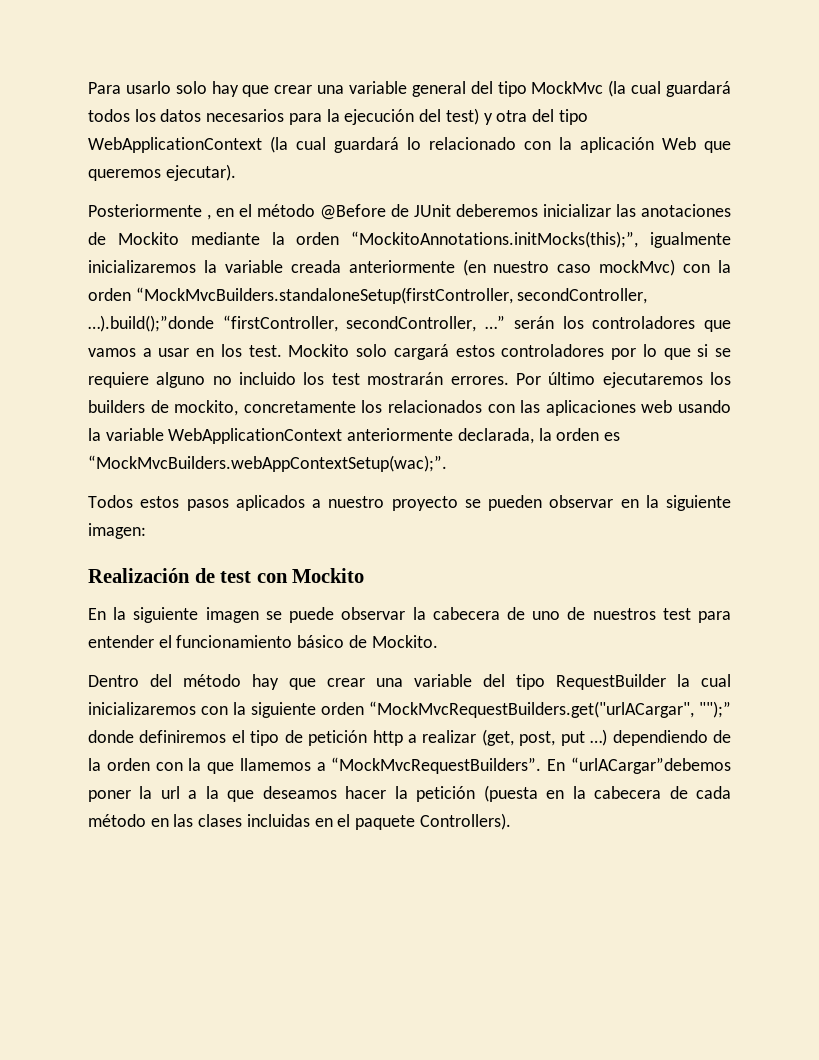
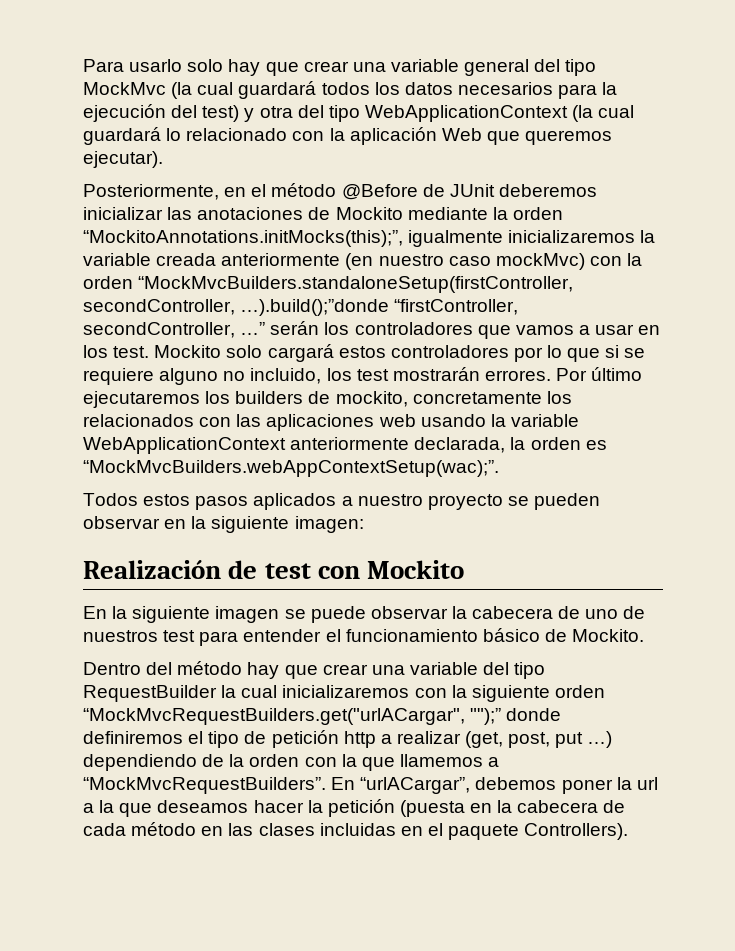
- Posteriormente , en el método @Before de JUnit deberemos inicializar las anotaciones de Mockito mediante la orden “MockitoAnnotations.initMocks(this);”, igualmente inicializaremos la variable creada anteriormente (en nuestro caso mockMvc) con la orden “MockMvcBuilders.standaloneSetup(firstController, secondController, …).build();”donde “firstController, secondController, …” serán los controladores que vamos a usar en los test.
+ Posteriormente, en el método @Before de JUnit deberemos inicializar las anotaciones de Mockito mediante la orden “MockitoAnnotations.initMocks(this);”, igualmente inicializaremos la variable creada anteriormente (en nuestro caso mockMvc) con la orden “MockMvcBuilders.standaloneSetup(firstController, secondController, …).build();”donde “firstController, secondController, …” serán los controladores que vamos a usar en los test.
- Mockito solo cargará estos controladores por lo que si se requiere alguno no incluido los test mostrarán errores.
+ Mockito solo cargará estos controladores por lo que si se requiere alguno no incluido, los test mostrarán errores.
- En “urlACargar”debemos poner la url a la que deseamos hacer la petición (puesta en la cabecera de cada método en las clases incluidas en el paquete Controllers).
+ En “urlACargar”, debemos poner la url a la que deseamos hacer la petición (puesta en la cabecera de cada método en las clases incluidas en el paquete Controllers).

